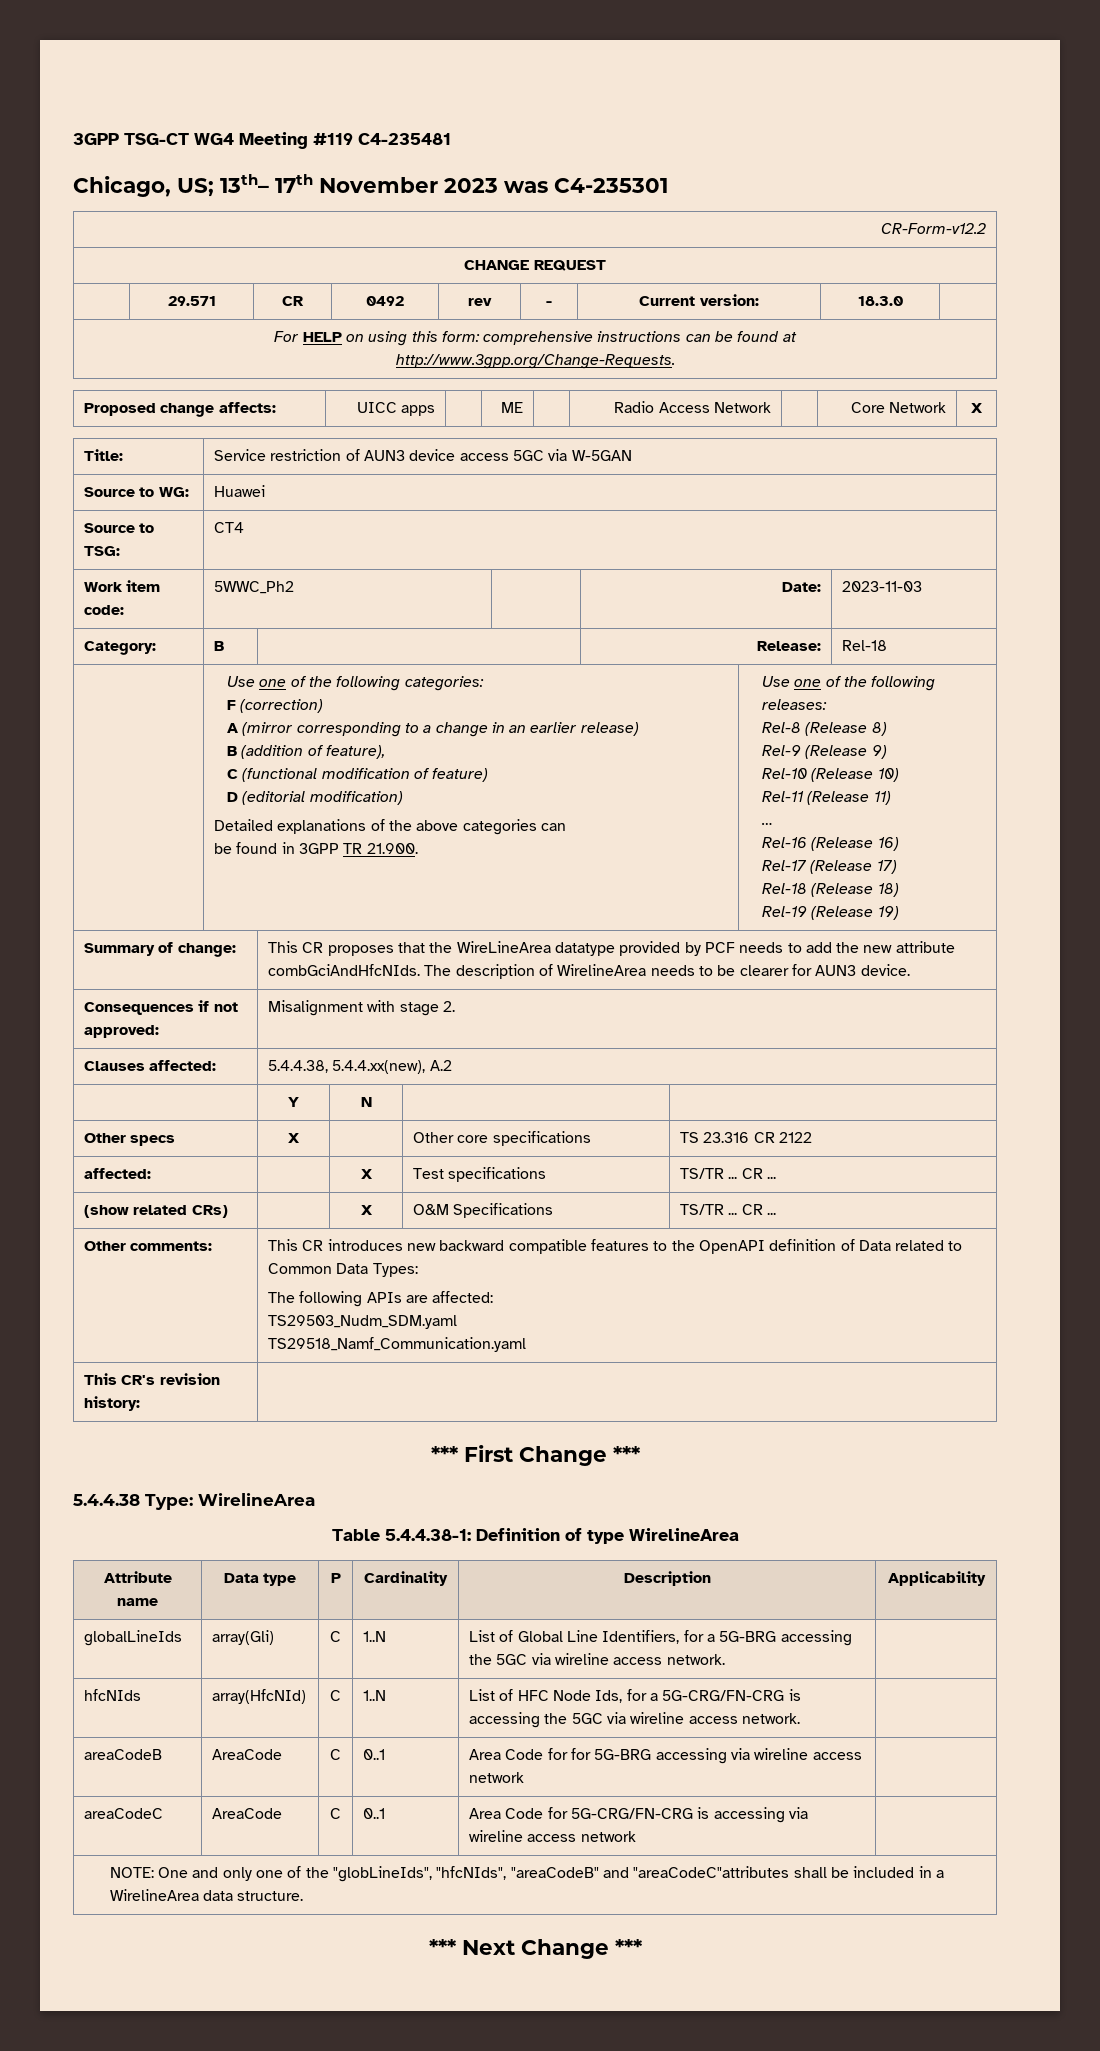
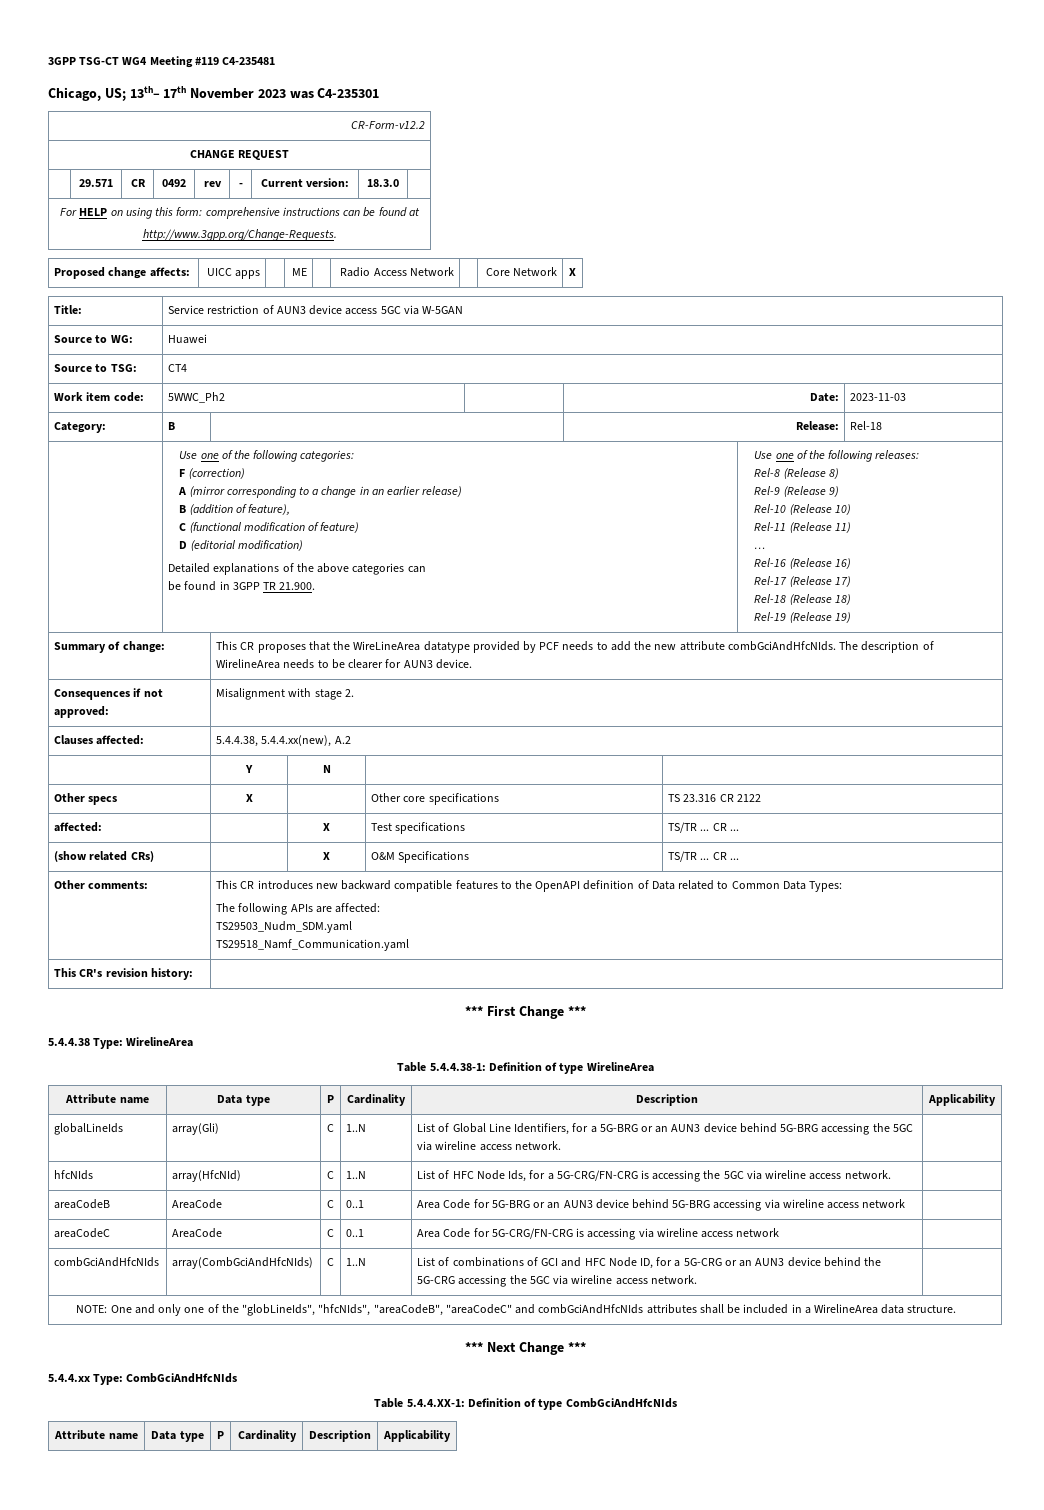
- globalLineIds | array(Gli) | C | 1..N | List of Global Line Identifiers, for a 5G-BRG accessing the 5GC via wireline access network. |
+ globalLineIds | array(Gli) | C | 1..N | List of Global Line Identifiers, for a 5G-BRG or an AUN3 device behind 5G-BRG accessing the 5GC via wireline access network. |
- areaCodeB | AreaCode | C | 0..1 | Area Code for for 5G-BRG accessing via wireline access network |
+ areaCodeB | AreaCode | C | 0..1 | Area Code for 5G-BRG or an AUN3 device behind 5G-BRG accessing via wireline access network |
+ combGciAndHfcNIds | array(CombGciAndHfcNIds) | C | 1..N | List of combinations of GCI and HFC Node ID, for a 5G-CRG or an AUN3 device behind the 5G-CRG accessing the 5GC via wireline access network. |
- NOTE: One and only one of the "globLineIds", "hfcNIds", "areaCodeB" and "areaCodeC"attributes shall be included in a WirelineArea data structure.
+ NOTE: One and only one of the "globLineIds", "hfcNIds", "areaCodeB", "areaCodeC" and combGciAndHfcNIds attributes shall be included in a WirelineArea data structure.
+ 5.4.4.xx Type: CombGciAndHfcNIds
+ Table 5.4.4.XX-1: Definition of type CombGciAndHfcNIds
+ Attribute name | Data type | P | Cardinality | Description | Applicability

